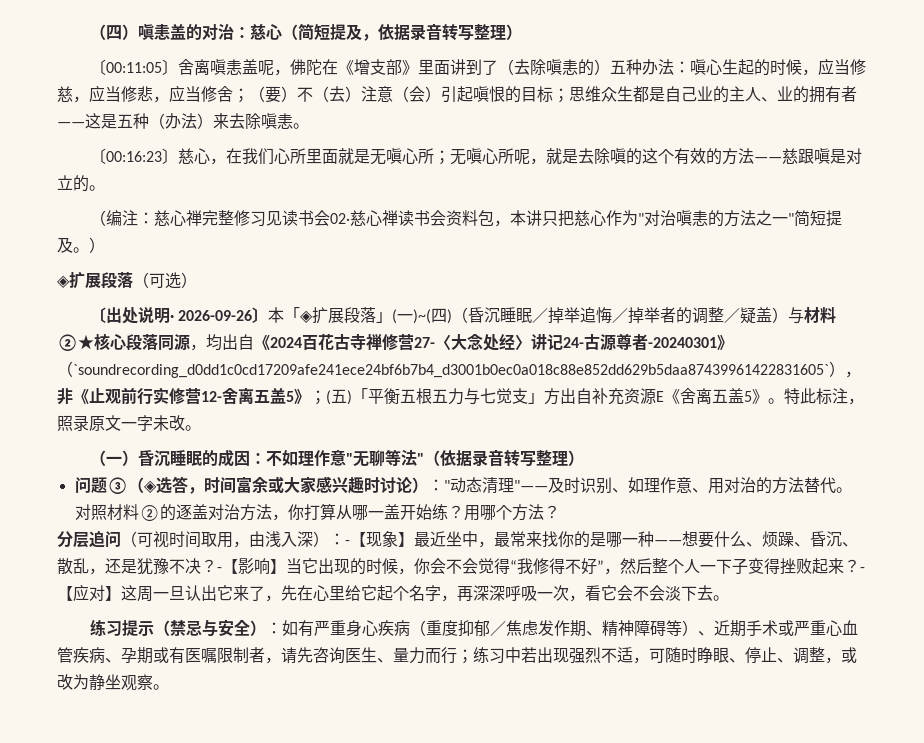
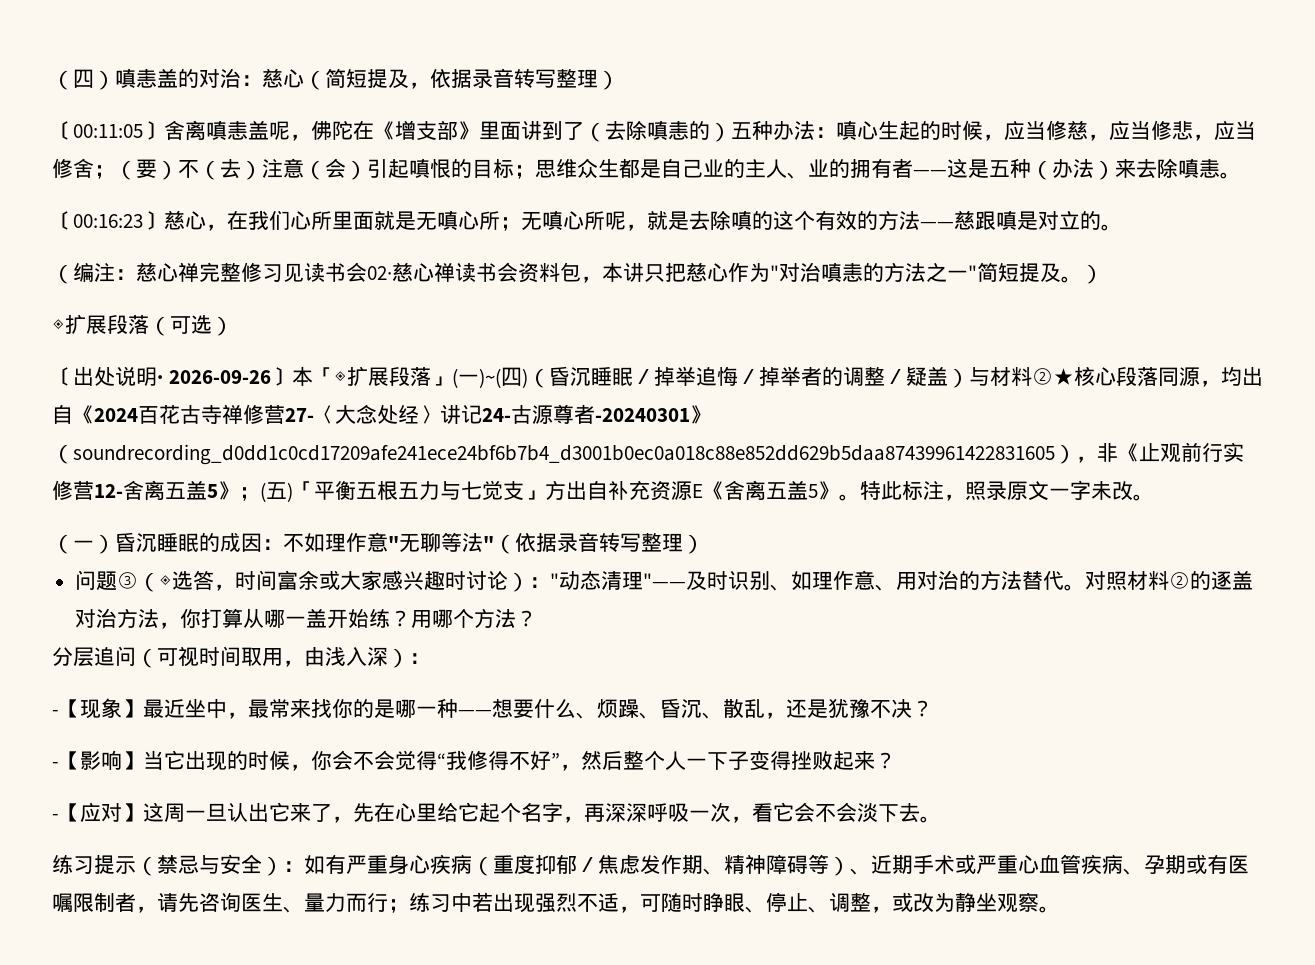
- 〔出处说明· 2026-09-26〕本「◈扩展段落」(一)~(四)（昏沉睡眠／掉举追悔／掉举者的调整／疑盖）与材料②★核心段落同源，均出自《2024百花古寺禅修营27-〈大念处经〉讲记24-古源尊者-20240301》（`soundrecording_d0dd1c0cd17209afe241ece24bf6b7b4_d3001b0ec0a018c88e852dd629b5daa87439961422831605`），非《止观前行实修营12-舍离五盖5》；
+ 〔出处说明· 2026-09-26〕本「◈扩展段落」(一)~(四)（昏沉睡眠／掉举追悔／掉举者的调整／疑盖）与材料②★核心段落同源，均出自《2024百花古寺禅修营27-〈大念处经〉讲记24-古源尊者-20240301》（soundrecording_d0dd1c0cd17209afe241ece24bf6b7b4_d3001b0ec0a018c88e852dd629b5daa87439961422831605），非《止观前行实修营12-舍离五盖5》；
- 分层追问（可视时间取用，由浅入深）：-【现象】最近坐中，最常来找你的是哪一种——想要什么、烦躁、昏沉、散乱，还是犹豫不决？-【影响】当它出现的时候，你会不会觉得“我修得不好”，然后整个人一下子变得挫败起来？-【应对】这周一旦认出它来了，先在心里给它起个名字，再深深呼吸一次，看它会不会淡下去。
+ 分层追问（可视时间取用，由浅入深）：
+ -【现象】最近坐中，最常来找你的是哪一种——想要什么、烦躁、昏沉、散乱，还是犹豫不决？
+ -【影响】当它出现的时候，你会不会觉得“我修得不好”，然后整个人一下子变得挫败起来？
+ -【应对】这周一旦认出它来了，先在心里给它起个名字，再深深呼吸一次，看它会不会淡下去。

